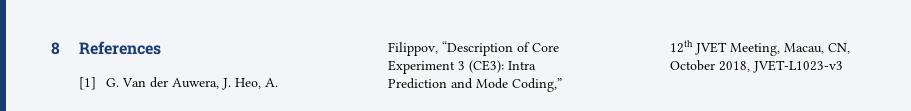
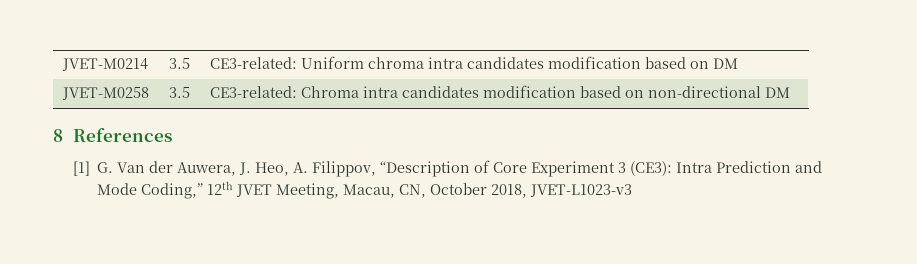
+ JVET-M0214 | 3.5 | CE3-related: Uniform chroma intra candidates modification based on DM
+ JVET-M0258 | 3.5 | CE3-related: Chroma intra candidates modification based on non-directional DM

